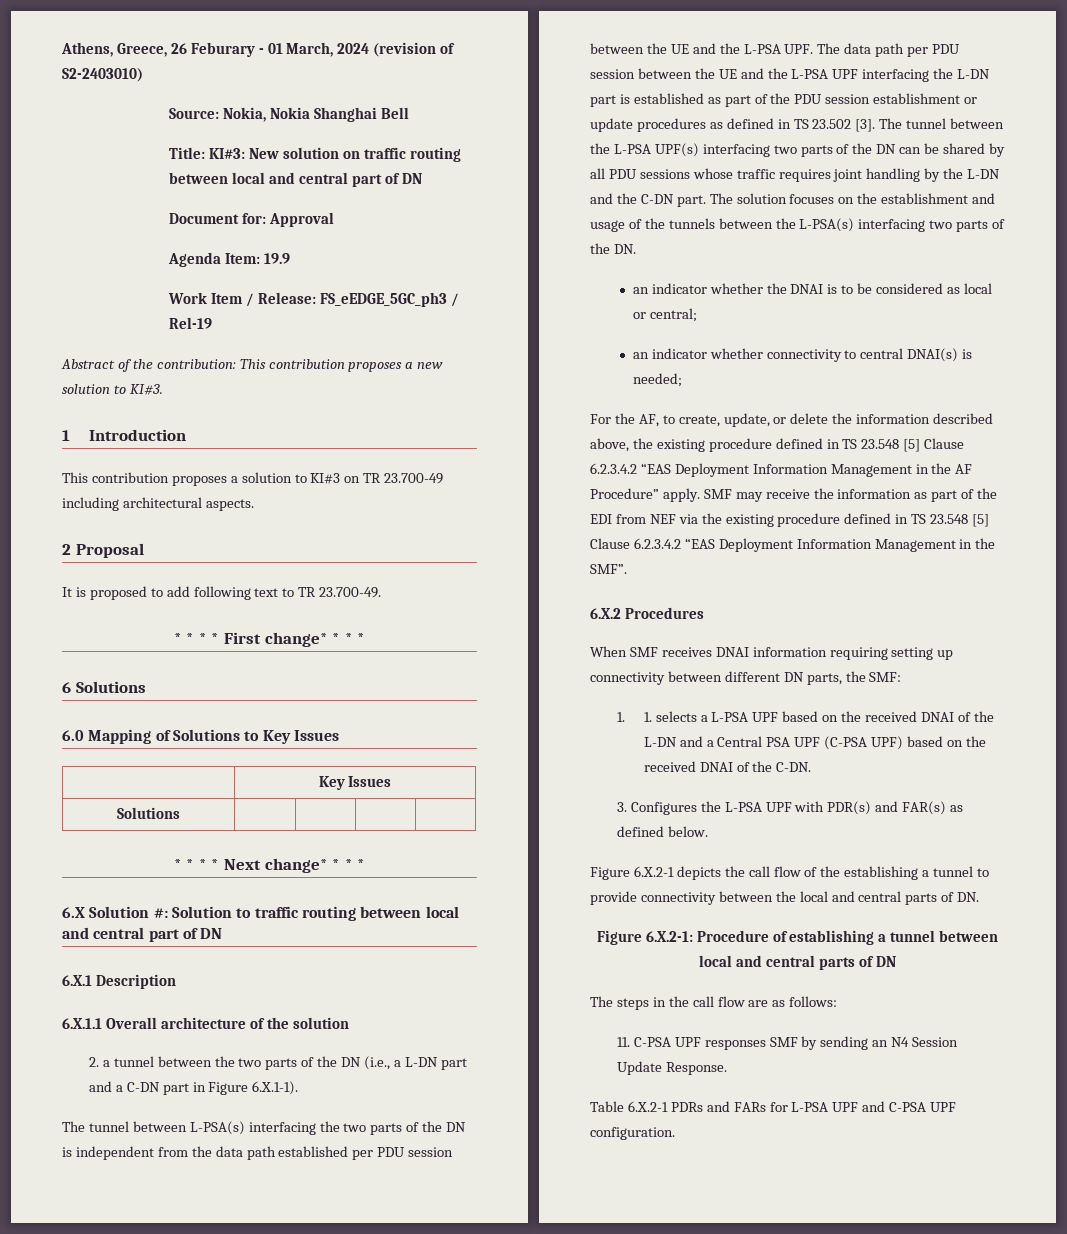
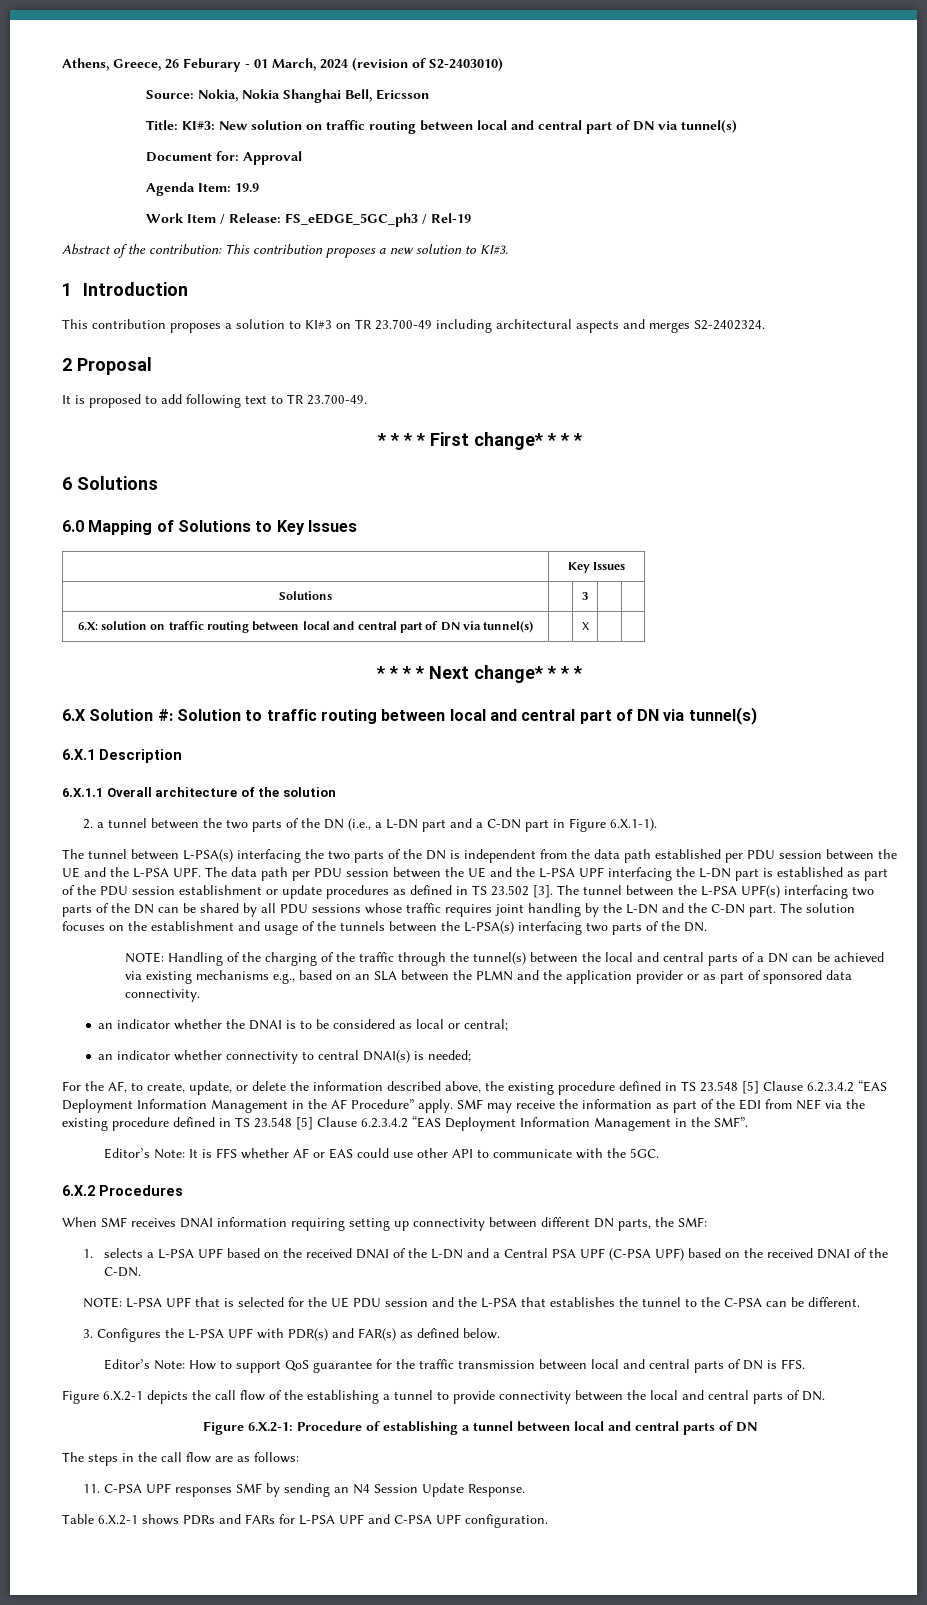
- Source: Nokia, Nokia Shanghai Bell
+ Source: Nokia, Nokia Shanghai Bell, Ericsson
- Title: KI#3: New solution on traffic routing between local and central part of DN
+ Title: KI#3: New solution on traffic routing between local and central part of DN via tunnel(s)
- This contribution proposes a solution to KI#3 on TR 23.700-49 including architectural aspects.
+ This contribution proposes a solution to KI#3 on TR 23.700-49 including architectural aspects and merges S2-2402324.
- Solutions | | | |
+ Solutions | | 3 | |
+ 6.X: solution on traffic routing between local and central part of DN via tunnel(s) | | X | |
- 6.X Solution #: Solution to traffic routing between local and central part of DN
+ 6.X Solution #: Solution to traffic routing between local and central part of DN via tunnel(s)
+ NOTE: Handling of the charging of the traffic through the tunnel(s) between the local and central parts of a DN can be achieved via existing mechanisms e.g., based on an SLA between the PLMN and the application provider or as part of sponsored data connectivity.
+ Editor’s Note: It is FFS whether AF or EAS could use other API to communicate with the 5GC.
- 1. 1. selects a L-PSA UPF based on the received DNAI of the L-DN and a Central PSA UPF (C-PSA UPF) based on the received DNAI of the C-DN.
+ 1. selects a L-PSA UPF based on the received DNAI of the L-DN and a Central PSA UPF (C-PSA UPF) based on the received DNAI of the C-DN.
+ NOTE: L-PSA UPF that is selected for the UE PDU session and the L-PSA that establishes the tunnel to the C-PSA can be different.
+ Editor’s Note: How to support QoS guarantee for the traffic transmission between local and central parts of DN is FFS.
- Table 6.X.2-1 PDRs and FARs for L-PSA UPF and C-PSA UPF configuration.
+ Table 6.X.2-1 shows PDRs and FARs for L-PSA UPF and C-PSA UPF configuration.

